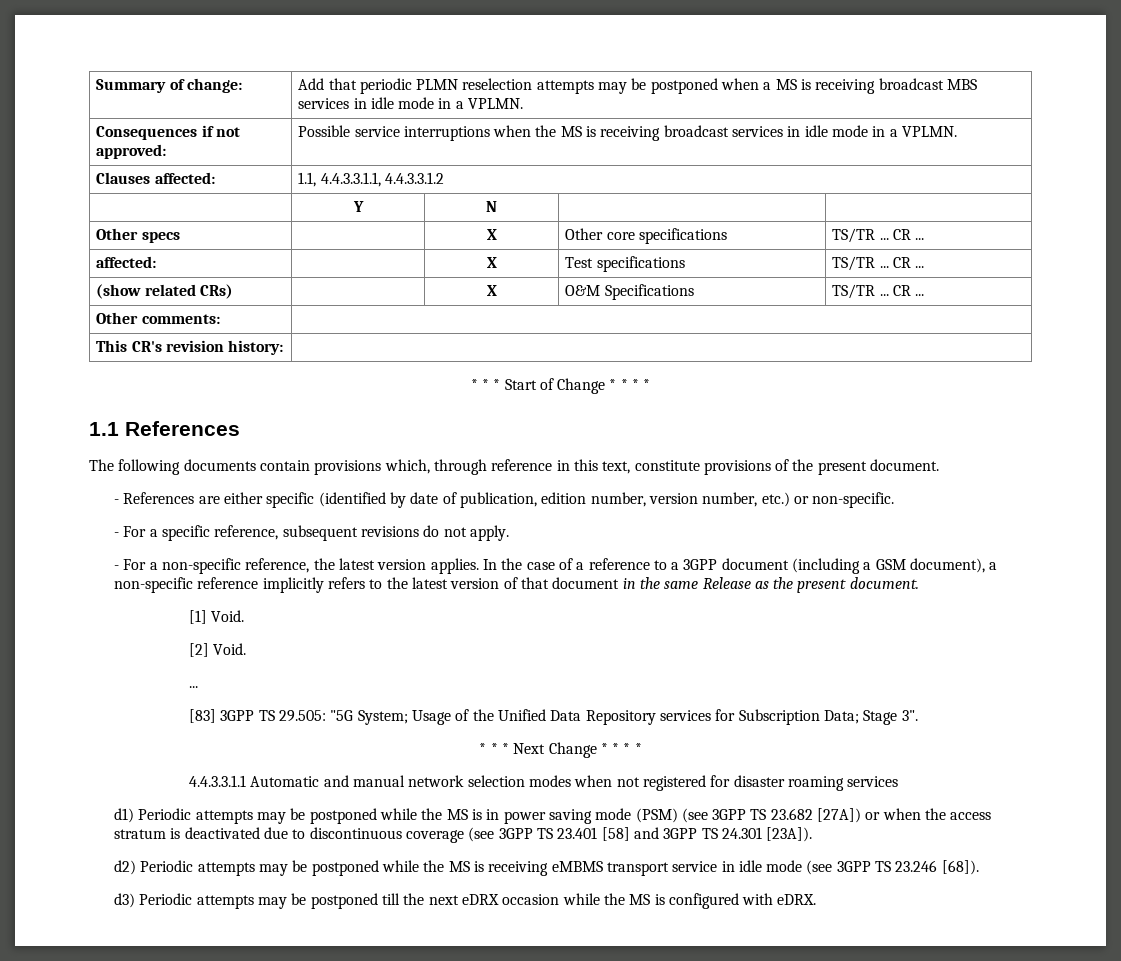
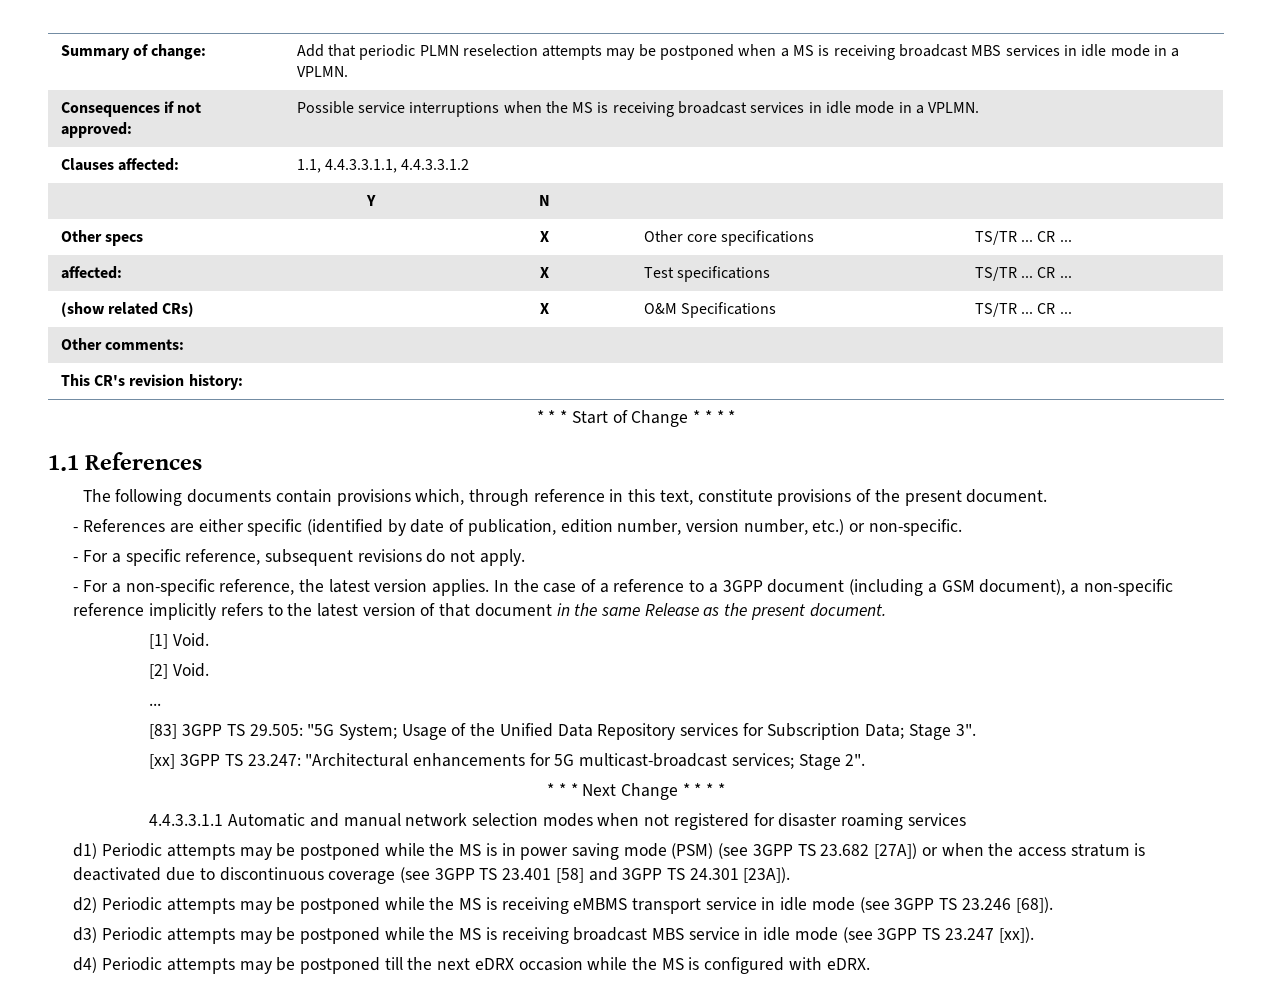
+ [xx] 3GPP TS 23.247: "Architectural enhancements for 5G multicast-broadcast services; Stage 2".
- d3) Periodic attempts may be postponed till the next eDRX occasion while the MS is configured with eDRX.
+ d3) Periodic attempts may be postponed while the MS is receiving broadcast MBS service in idle mode (see 3GPP TS 23.247 [xx]).
+ d4) Periodic attempts may be postponed till the next eDRX occasion while the MS is configured with eDRX.

